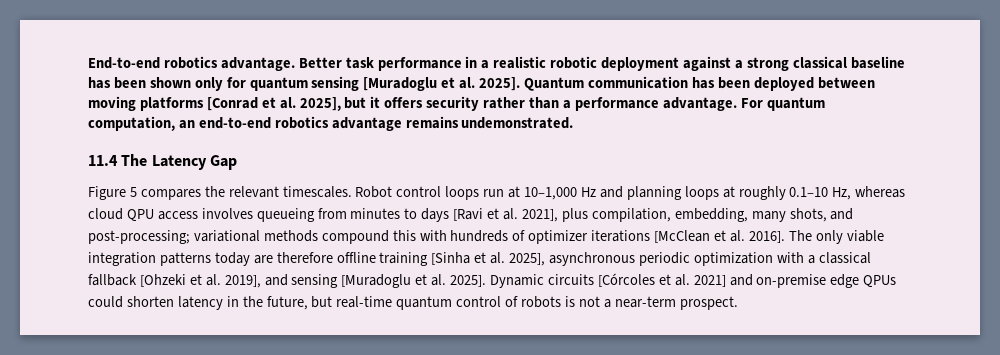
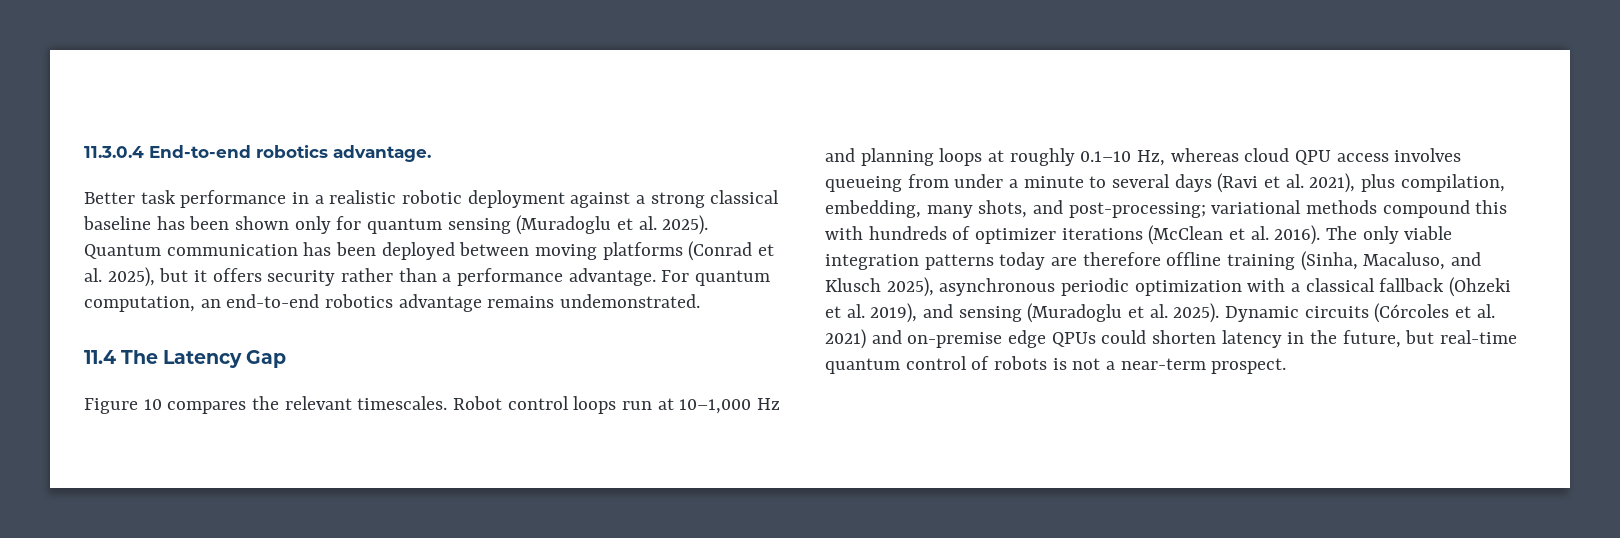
- End-to-end robotics advantage. Better task performance in a realistic robotic deployment against a strong classical baseline has been shown only for quantum sensing [Muradoglu et al. 2025].
+ 11.3.0.4 End-to-end robotics advantage.
+ Better task performance in a realistic robotic deployment against a strong classical baseline has been shown only for quantum sensing (Muradoglu et al. 2025).
- Quantum communication has been deployed between moving platforms [Conrad et al. 2025], but it offers security rather than a performance advantage.
+ Quantum communication has been deployed between moving platforms (Conrad et al. 2025), but it offers security rather than a performance advantage.
- Figure 5 compares the relevant timescales.
+ Figure 10 compares the relevant timescales.
- Robot control loops run at 10–1,000 Hz and planning loops at roughly 0.1–10 Hz, whereas cloud QPU access involves queueing from minutes to days [Ravi et al. 2021], plus compilation, embedding, many shots, and post-processing; variational methods compound this with hundreds of optimizer iterations [McClean et al. 2016].
+ Robot control loops run at 10–1,000 Hz and planning loops at roughly 0.1–10 Hz, whereas cloud QPU access involves queueing from under a minute to several days (Ravi et al. 2021), plus compilation, embedding, many shots, and post-processing; variational methods compound this with hundreds of optimizer iterations (McClean et al. 2016).
- The only viable integration patterns today are therefore offline training [Sinha et al. 2025], asynchronous periodic optimization with a classical fallback [Ohzeki et al. 2019], and sensing [Muradoglu et al. 2025].
+ The only viable integration patterns today are therefore offline training (Sinha, Macaluso, and Klusch 2025), asynchronous periodic optimization with a classical fallback (Ohzeki et al. 2019), and sensing (Muradoglu et al. 2025).
- Dynamic circuits [Córcoles et al. 2021] and on-premise edge QPUs could shorten latency in the future, but real-time quantum control of robots is not a near-term prospect.
+ Dynamic circuits (Córcoles et al. 2021) and on-premise edge QPUs could shorten latency in the future, but real-time quantum control of robots is not a near-term prospect.

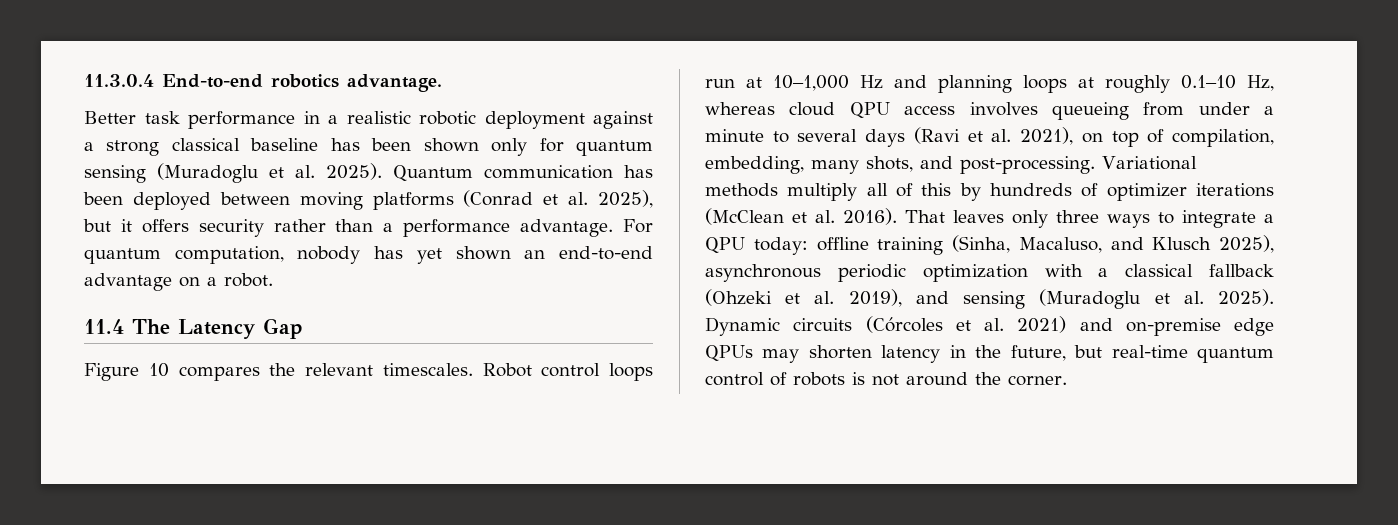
- For quantum computation, an end-to-end robotics advantage remains undemonstrated.
+ For quantum computation, nobody has yet shown an end-to-end advantage on a robot.
- Robot control loops run at 10–1,000 Hz and planning loops at roughly 0.1–10 Hz, whereas cloud QPU access involves queueing from under a minute to several days (Ravi et al. 2021), plus compilation, embedding, many shots, and post-processing; variational methods compound this with hundreds of optimizer iterations (McClean et al. 2016).
+ Robot control loops run at 10–1,000 Hz and planning loops at roughly 0.1–10 Hz, whereas cloud QPU access involves queueing from under a minute to several days (Ravi et al. 2021), on top of compilation, embedding, many shots, and post-processing. Variational methods multiply all of this by hundreds of optimizer iterations (McClean et al. 2016).
- The only viable integration patterns today are therefore offline training (Sinha, Macaluso, and Klusch 2025), asynchronous periodic optimization with a classical fallback (Ohzeki et al. 2019), and sensing (Muradoglu et al. 2025).
+ That leaves only three ways to integrate a QPU today: offline training (Sinha, Macaluso, and Klusch 2025), asynchronous periodic optimization with a classical fallback (Ohzeki et al. 2019), and sensing (Muradoglu et al. 2025).
- Dynamic circuits (Córcoles et al. 2021) and on-premise edge QPUs could shorten latency in the future, but real-time quantum control of robots is not a near-term prospect.
+ Dynamic circuits (Córcoles et al. 2021) and on-premise edge QPUs may shorten latency in the future, but real-time quantum control of robots is not around the corner.

